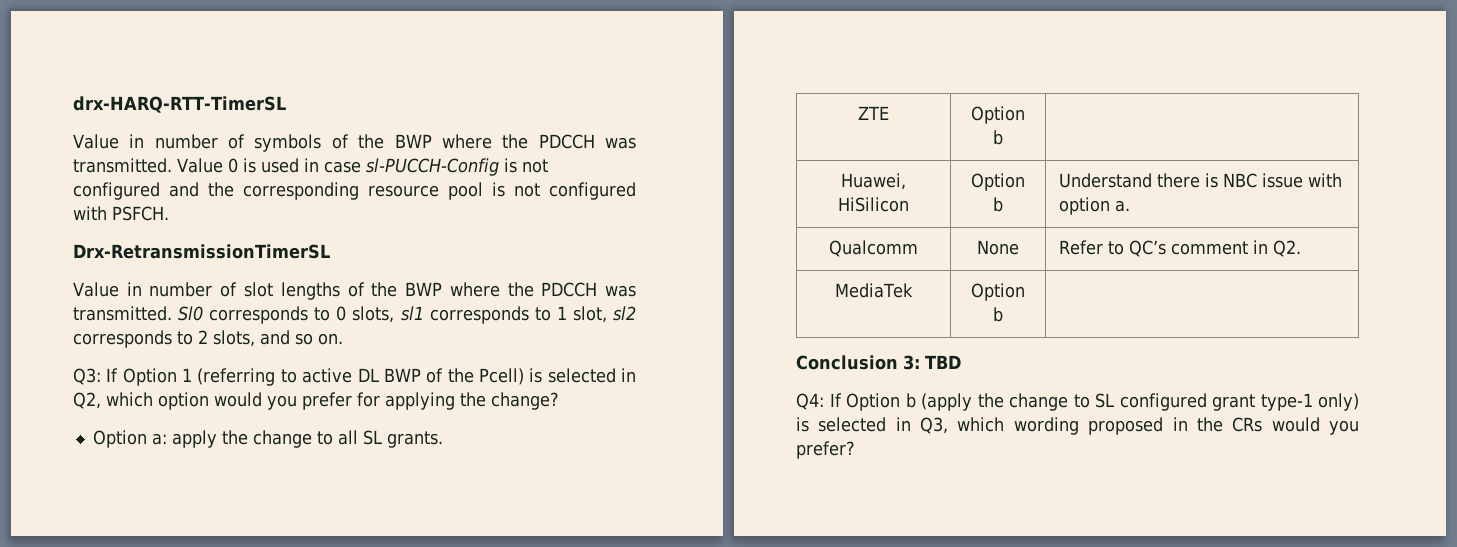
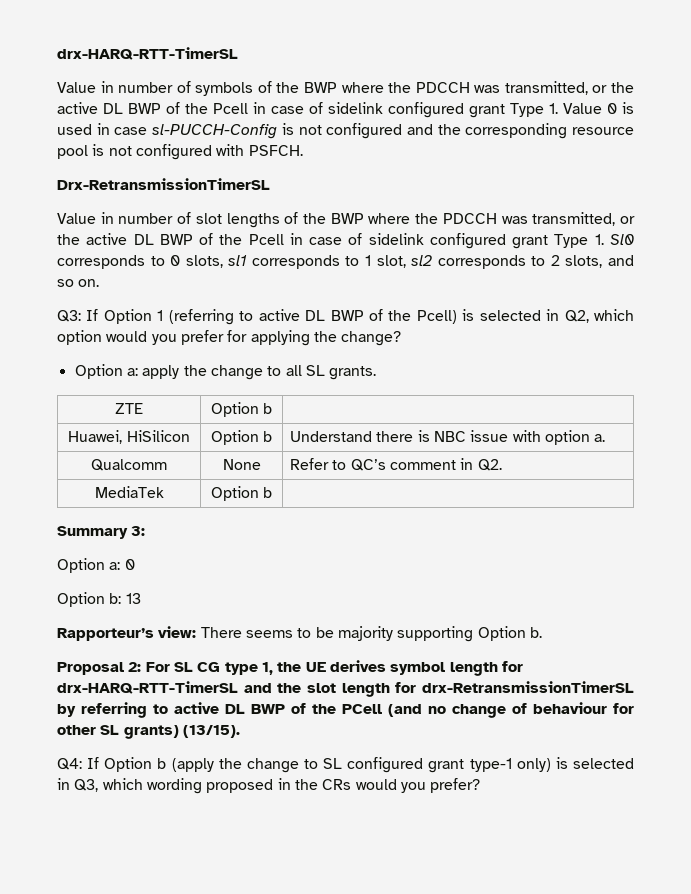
- Value in number of symbols of the BWP where the PDCCH was transmitted. Value 0 is used in case sl-PUCCH-Config is not configured and the corresponding resource pool is not configured with PSFCH.
+ Value in number of symbols of the BWP where the PDCCH was transmitted, or the active DL BWP of the Pcell in case of sidelink configured grant Type 1. Value 0 is used in case sl-PUCCH-Config is not configured and the corresponding resource pool is not configured with PSFCH.
- Value in number of slot lengths of the BWP where the PDCCH was transmitted. Sl0 corresponds to 0 slots, sl1 corresponds to 1 slot, sl2 corresponds to 2 slots, and so on.
+ Value in number of slot lengths of the BWP where the PDCCH was transmitted, or the active DL BWP of the Pcell in case of sidelink configured grant Type 1. Sl0 corresponds to 0 slots, sl1 corresponds to 1 slot, sl2 corresponds to 2 slots, and so on.
- Conclusion 3: TBD
+ Summary 3:
+ Option a: 0
+ Option b: 13
+ Rapporteur’s view: There seems to be majority supporting Option b.
+ Proposal 2: For SL CG type 1, the UE derives symbol length for drx-HARQ-RTT-TimerSL and the slot length for drx-RetransmissionTimerSL by referring to active DL BWP of the PCell (and no change of behaviour for other SL grants) (13/15).

